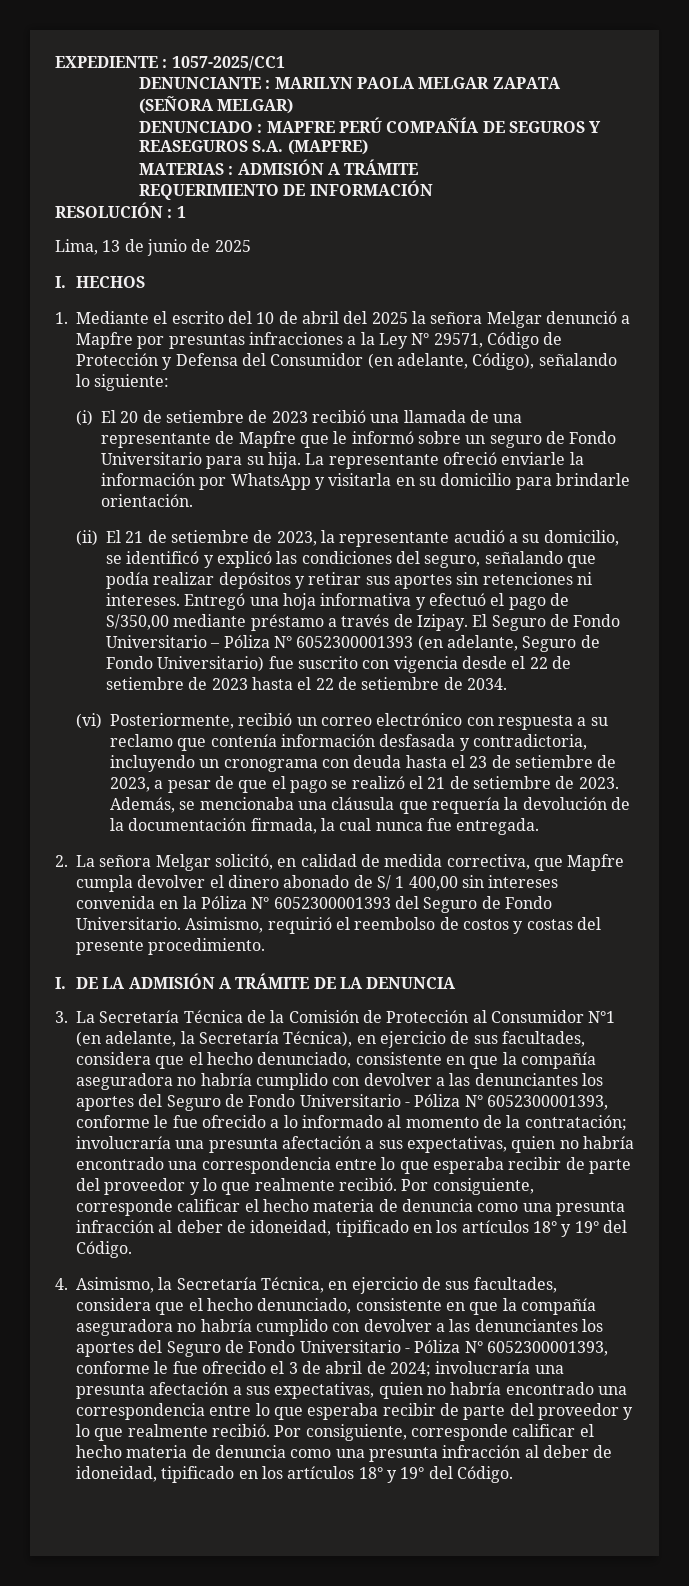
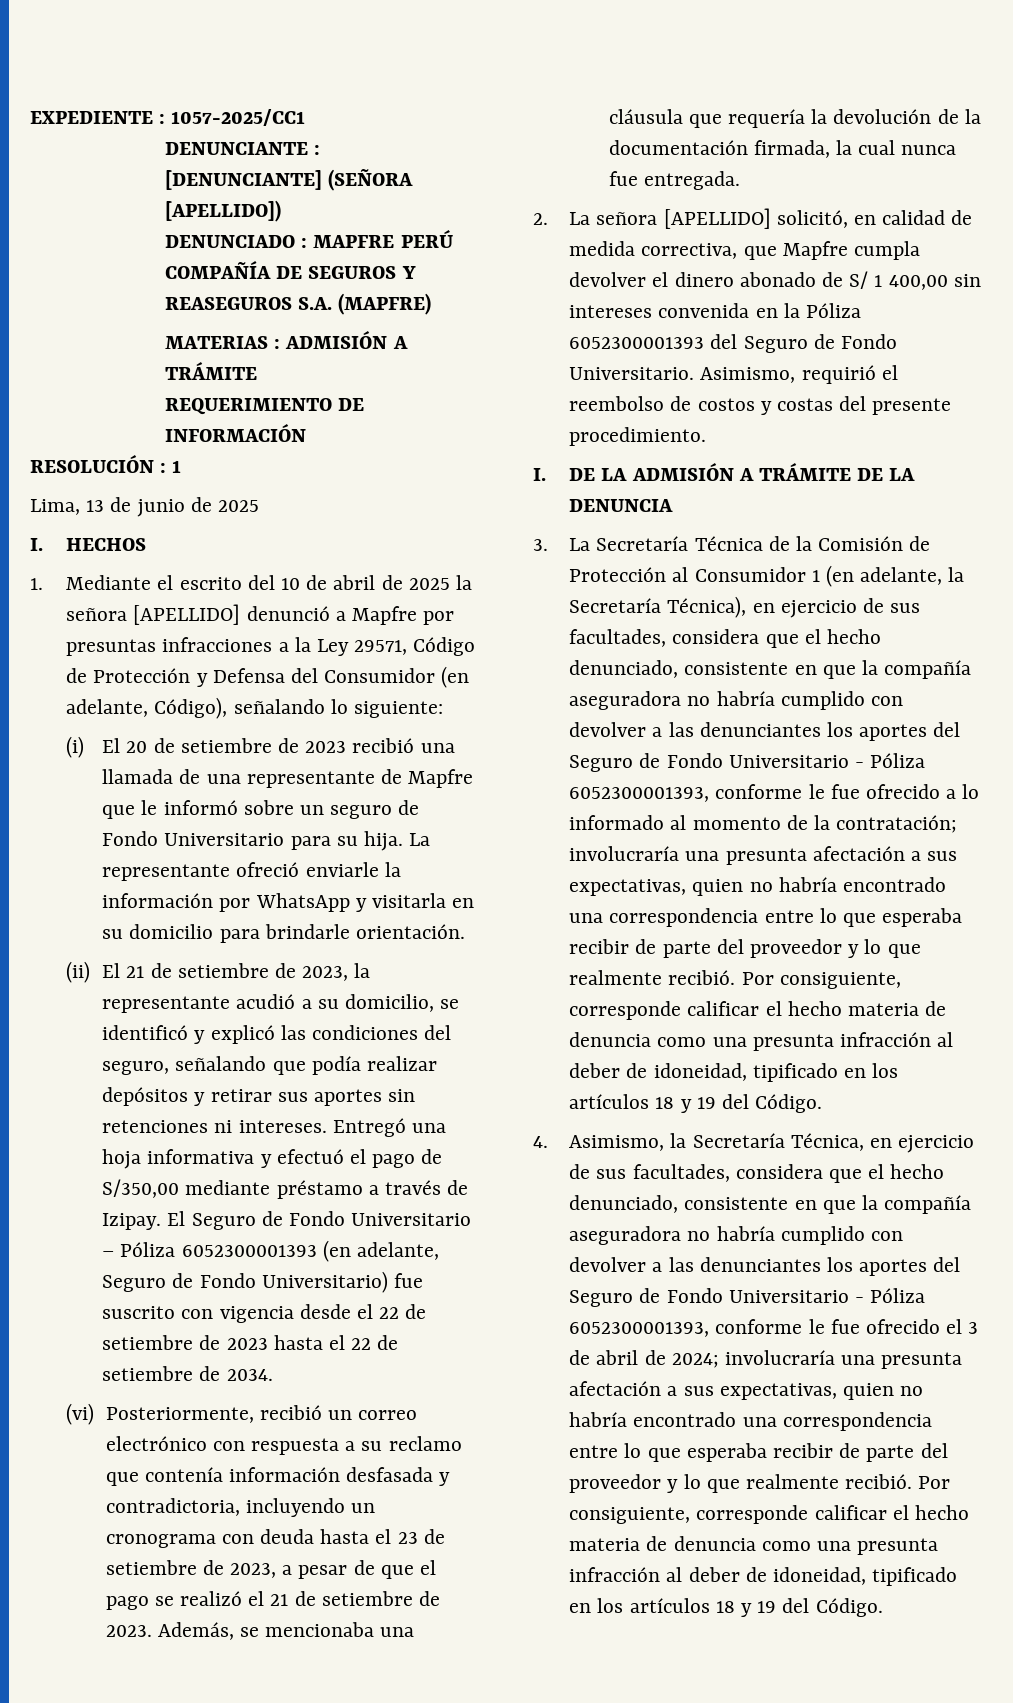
- DENUNCIANTE : MARILYN PAOLA MELGAR ZAPATA (SEÑORA MELGAR)
+ DENUNCIANTE : [DENUNCIANTE] (SEÑORA [APELLIDO])
- 1. Mediante el escrito del 10 de abril del 2025 la señora Melgar denunció a Mapfre por presuntas infracciones a la Ley N° 29571, Código de Protección y Defensa del Consumidor (en adelante, Código), señalando lo siguiente:
+ 1. Mediante el escrito del 10 de abril de 2025 la señora [APELLIDO] denunció a Mapfre por presuntas infracciones a la Ley 29571, Código de Protección y Defensa del Consumidor (en adelante, Código), señalando lo siguiente:
- El Seguro de Fondo Universitario – Póliza N° 6052300001393 (en adelante, Seguro de Fondo Universitario) fue suscrito con vigencia desde el 22 de setiembre de 2023 hasta el 22 de setiembre de 2034.
+ El Seguro de Fondo Universitario – Póliza 6052300001393 (en adelante, Seguro de Fondo Universitario) fue suscrito con vigencia desde el 22 de setiembre de 2023 hasta el 22 de setiembre de 2034.
- 2. La señora Melgar solicitó, en calidad de medida correctiva, que Mapfre cumpla devolver el dinero abonado de S/ 1 400,00 sin intereses convenida en la Póliza N° 6052300001393 del Seguro de Fondo Universitario.
+ 2. La señora [APELLIDO] solicitó, en calidad de medida correctiva, que Mapfre cumpla devolver el dinero abonado de S/ 1 400,00 sin intereses convenida en la Póliza 6052300001393 del Seguro de Fondo Universitario.
- 3. La Secretaría Técnica de la Comisión de Protección al Consumidor N°1 (en adelante, la Secretaría Técnica), en ejercicio de sus facultades, considera que el hecho denunciado, consistente en que la compañía aseguradora no habría cumplido con devolver a las denunciantes los aportes del Seguro de Fondo Universitario - Póliza N° 6052300001393, conforme le fue ofrecido a lo informado al momento de la contratación; involucraría una presunta afectación a sus expectativas, quien no habría encontrado una correspondencia entre lo que esperaba recibir de parte del proveedor y lo que realmente recibió. Por consiguiente, corresponde calificar el hecho materia de denuncia como una presunta infracción al deber de idoneidad, tipificado en los artículos 18° y 19° del Código.
+ 3. La Secretaría Técnica de la Comisión de Protección al Consumidor 1 (en adelante, la Secretaría Técnica), en ejercicio de sus facultades, considera que el hecho denunciado, consistente en que la compañía aseguradora no habría cumplido con devolver a las denunciantes los aportes del Seguro de Fondo Universitario - Póliza 6052300001393, conforme le fue ofrecido a lo informado al momento de la contratación; involucraría una presunta afectación a sus expectativas, quien no habría encontrado una correspondencia entre lo que esperaba recibir de parte del proveedor y lo que realmente recibió. Por consiguiente, corresponde calificar el hecho materia de denuncia como una presunta infracción al deber de idoneidad, tipificado en los artículos 18 y 19 del Código.
- 4. Asimismo, la Secretaría Técnica, en ejercicio de sus facultades, considera que el hecho denunciado, consistente en que la compañía aseguradora no habría cumplido con devolver a las denunciantes los aportes del Seguro de Fondo Universitario - Póliza N° 6052300001393, conforme le fue ofrecido el 3 de abril de 2024; involucraría una presunta afectación a sus expectativas, quien no habría encontrado una correspondencia entre lo que esperaba recibir de parte del proveedor y lo que realmente recibió. Por consiguiente, corresponde calificar el hecho materia de denuncia como una presunta infracción al deber de idoneidad, tipificado en los artículos 18° y 19° del Código.
+ 4. Asimismo, la Secretaría Técnica, en ejercicio de sus facultades, considera que el hecho denunciado, consistente en que la compañía aseguradora no habría cumplido con devolver a las denunciantes los aportes del Seguro de Fondo Universitario - Póliza 6052300001393, conforme le fue ofrecido el 3 de abril de 2024; involucraría una presunta afectación a sus expectativas, quien no habría encontrado una correspondencia entre lo que esperaba recibir de parte del proveedor y lo que realmente recibió. Por consiguiente, corresponde calificar el hecho materia de denuncia como una presunta infracción al deber de idoneidad, tipificado en los artículos 18 y 19 del Código.

